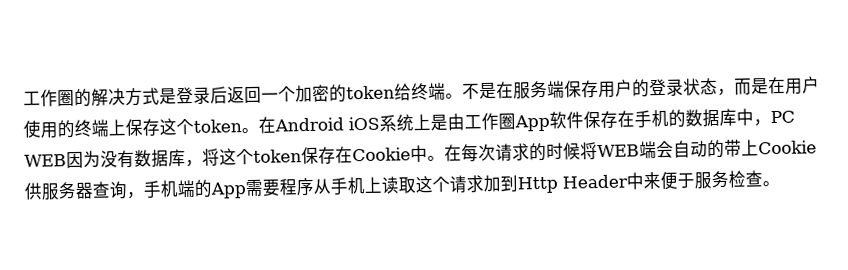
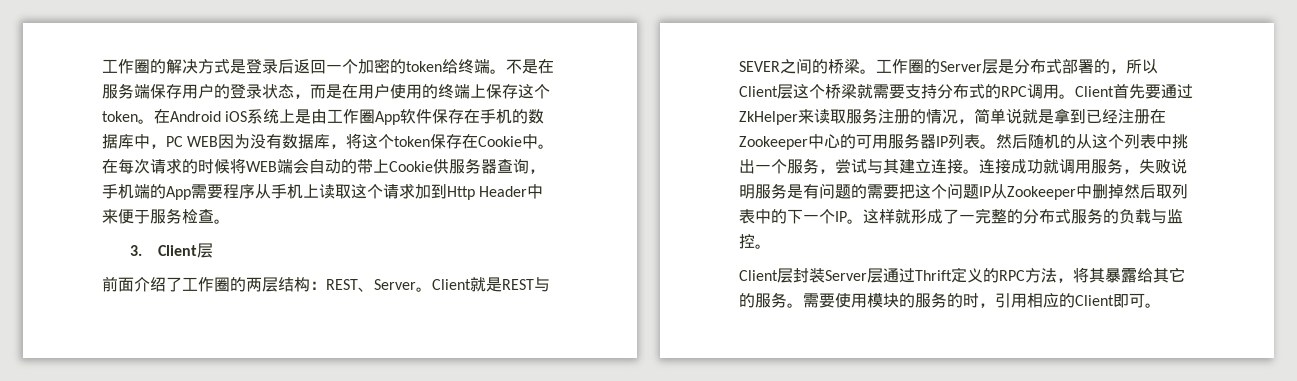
+ 3. Client层
+ 前面介绍了工作圈的两层结构：REST、Server。Client就是REST与SEVER之间的桥梁。工作圈的Server层是分布式部署的，所以Client层这个桥梁就需要支持分布式的RPC调用。Client首先要通过ZkHelper来读取服务注册的情况，简单说就是拿到已经注册在Zookeeper中心的可用服务器IP列表。然后随机的从这个列表中挑出一个服务，尝试与其建立连接。连接成功就调用服务，失败说明服务是有问题的需要把这个问题IP从Zookeeper中删掉然后取列表中的下一个IP。这样就形成了一完整的分布式服务的负载与监控。
+ Client层封装Server层通过Thrift定义的RPC方法，将其暴露给其它的服务。需要使用模块的服务的时，引用相应的Client即可。

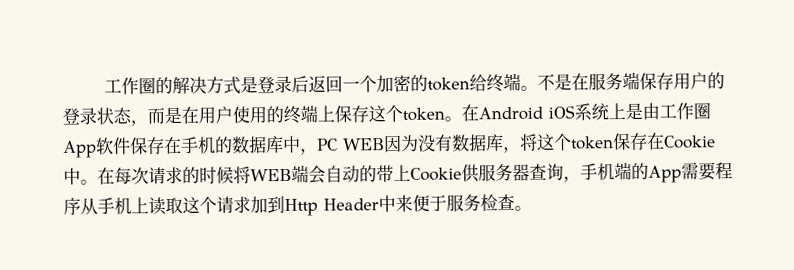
- 3. Client层
- 前面介绍了工作圈的两层结构：REST、Server。Client就是REST与SEVER之间的桥梁。工作圈的Server层是分布式部署的，所以Client层这个桥梁就需要支持分布式的RPC调用。Client首先要通过ZkHelper来读取服务注册的情况，简单说就是拿到已经注册在Zookeeper中心的可用服务器IP列表。然后随机的从这个列表中挑出一个服务，尝试与其建立连接。连接成功就调用服务，失败说明服务是有问题的需要把这个问题IP从Zookeeper中删掉然后取列表中的下一个IP。这样就形成了一完整的分布式服务的负载与监控。
- Client层封装Server层通过Thrift定义的RPC方法，将其暴露给其它的服务。需要使用模块的服务的时，引用相应的Client即可。

